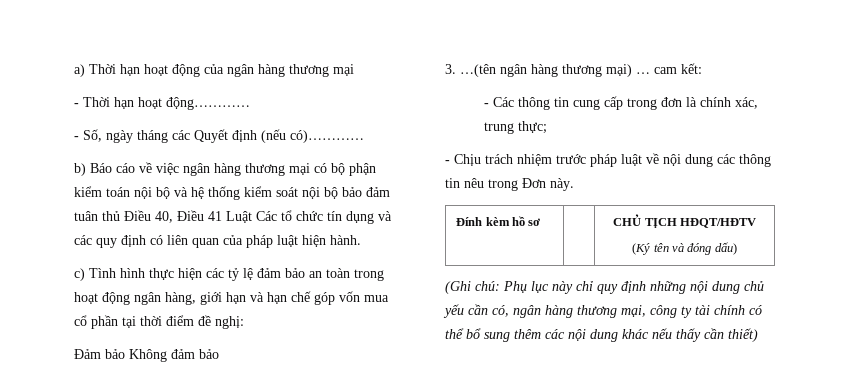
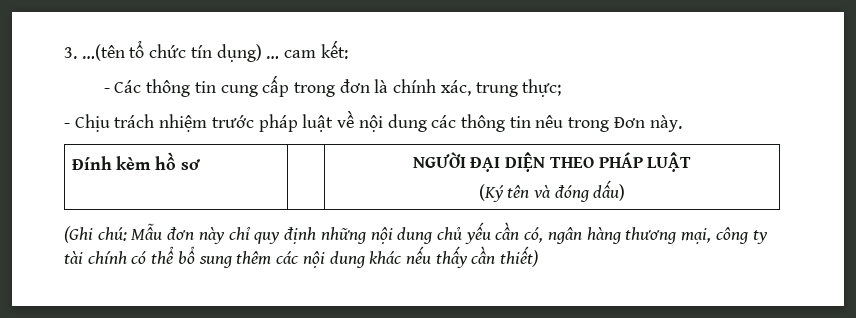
- a) Thời hạn hoạt động của ngân hàng thương mại
- - Thời hạn hoạt động…………
- - Số, ngày tháng các Quyết định (nếu có)…………
- b) Báo cáo về việc ngân hàng thương mại có bộ phận kiểm toán nội bộ và hệ thống kiểm soát nội bộ bảo đảm tuân thủ Điều 40, Điều 41 Luật Các tổ chức tín dụng và các quy định có liên quan của pháp luật hiện hành.
- c) Tình hình thực hiện các tỷ lệ đảm bảo an toàn trong hoạt động ngân hàng, giới hạn và hạn chế góp vốn mua cổ phần tại thời điểm đề nghị:
- Đảm bảo Không đảm bảo
- 3. …(tên ngân hàng thương mại) … cam kết:
+ 3. …(tên tổ chức tín dụng) … cam kết:
- Đính kèm hồ sơ | | CHỦ TỊCH HĐQT/HĐTV
+ Đính kèm hồ sơ | | NGƯỜI ĐẠI DIỆN THEO PHÁP LUẬT
- (Ghi chú: Phụ lục này chỉ quy định những nội dung chủ yếu cần có, ngân hàng thương mại, công ty tài chính có thể bổ sung thêm các nội dung khác nếu thấy cần thiết)
+ (Ghi chú: Mẫu đơn này chỉ quy định những nội dung chủ yếu cần có, ngân hàng thương mại, công ty tài chính có thể bổ sung thêm các nội dung khác nếu thấy cần thiết)

